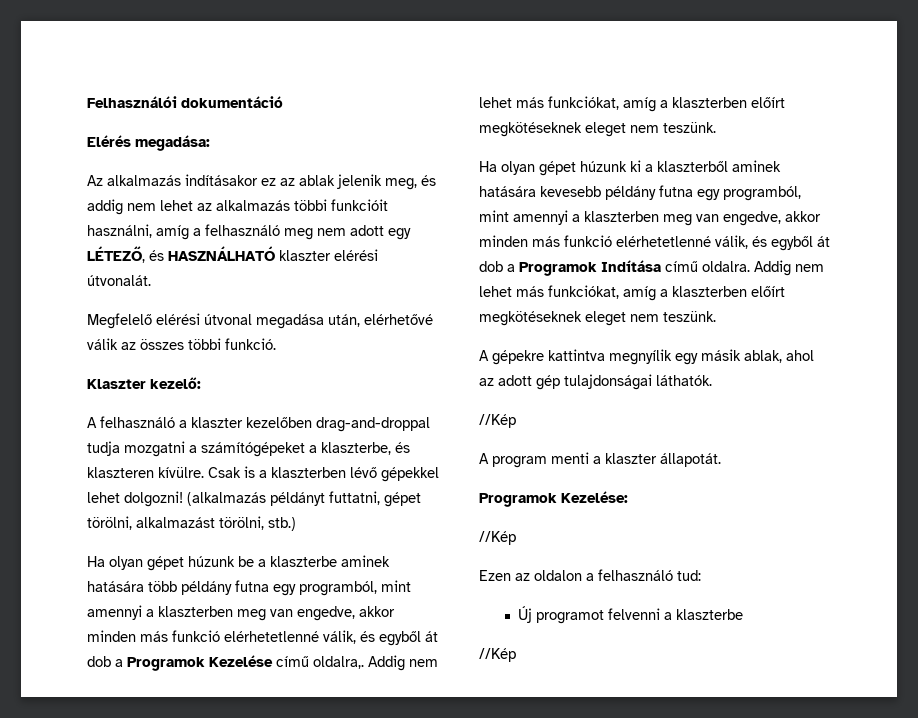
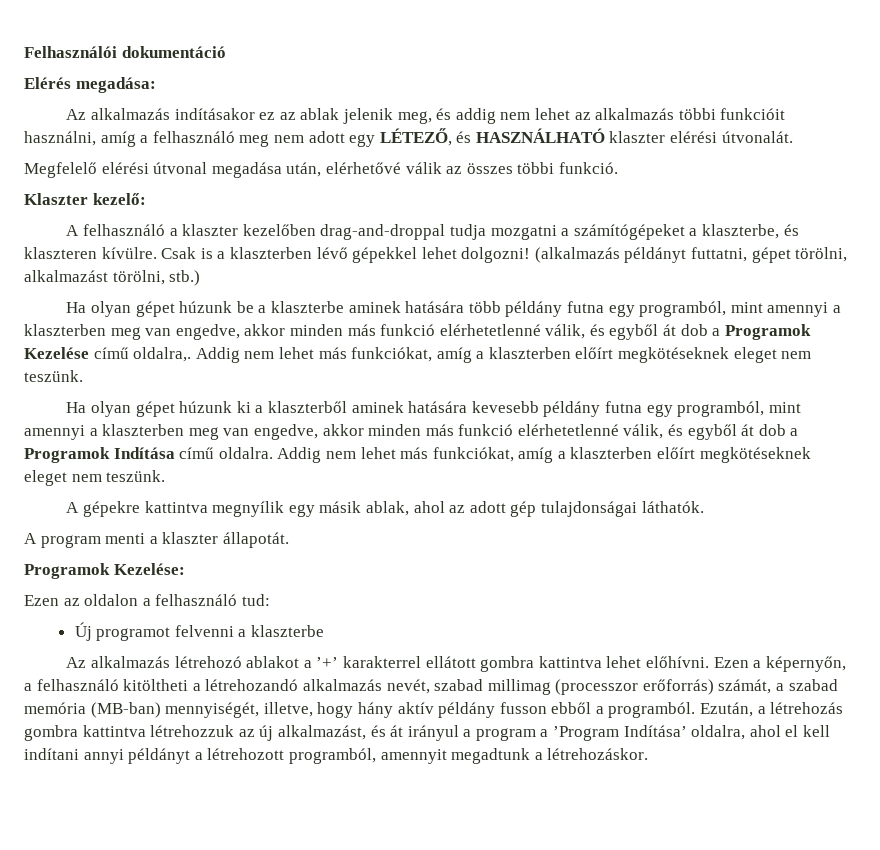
  A gépekre kattintva megnyílik egy másik ablak, ahol az adott gép tulajdonságai láthatók.
- //Kép
  Programok Kezelése:
- //Kép
  Új programot felvenni a klaszterbe
- //Kép
+ Az alkalmazás létrehozó ablakot a ’+’ karakterrel ellátott gombra kattintva lehet előhívni. Ezen a képernyőn, a felhasználó kitöltheti a létrehozandó alkalmazás nevét, szabad millimag (processzor erőforrás) számát, a szabad memória (MB-ban) mennyiségét, illetve, hogy hány aktív példány fusson ebből a programból. Ezután, a létrehozás gombra kattintva létrehozzuk az új alkalmazást, és át irányul a program a ’Program Indítása’ oldalra, ahol el kell indítani annyi példányt a létrehozott programból, amennyit megadtunk a létrehozáskor.

